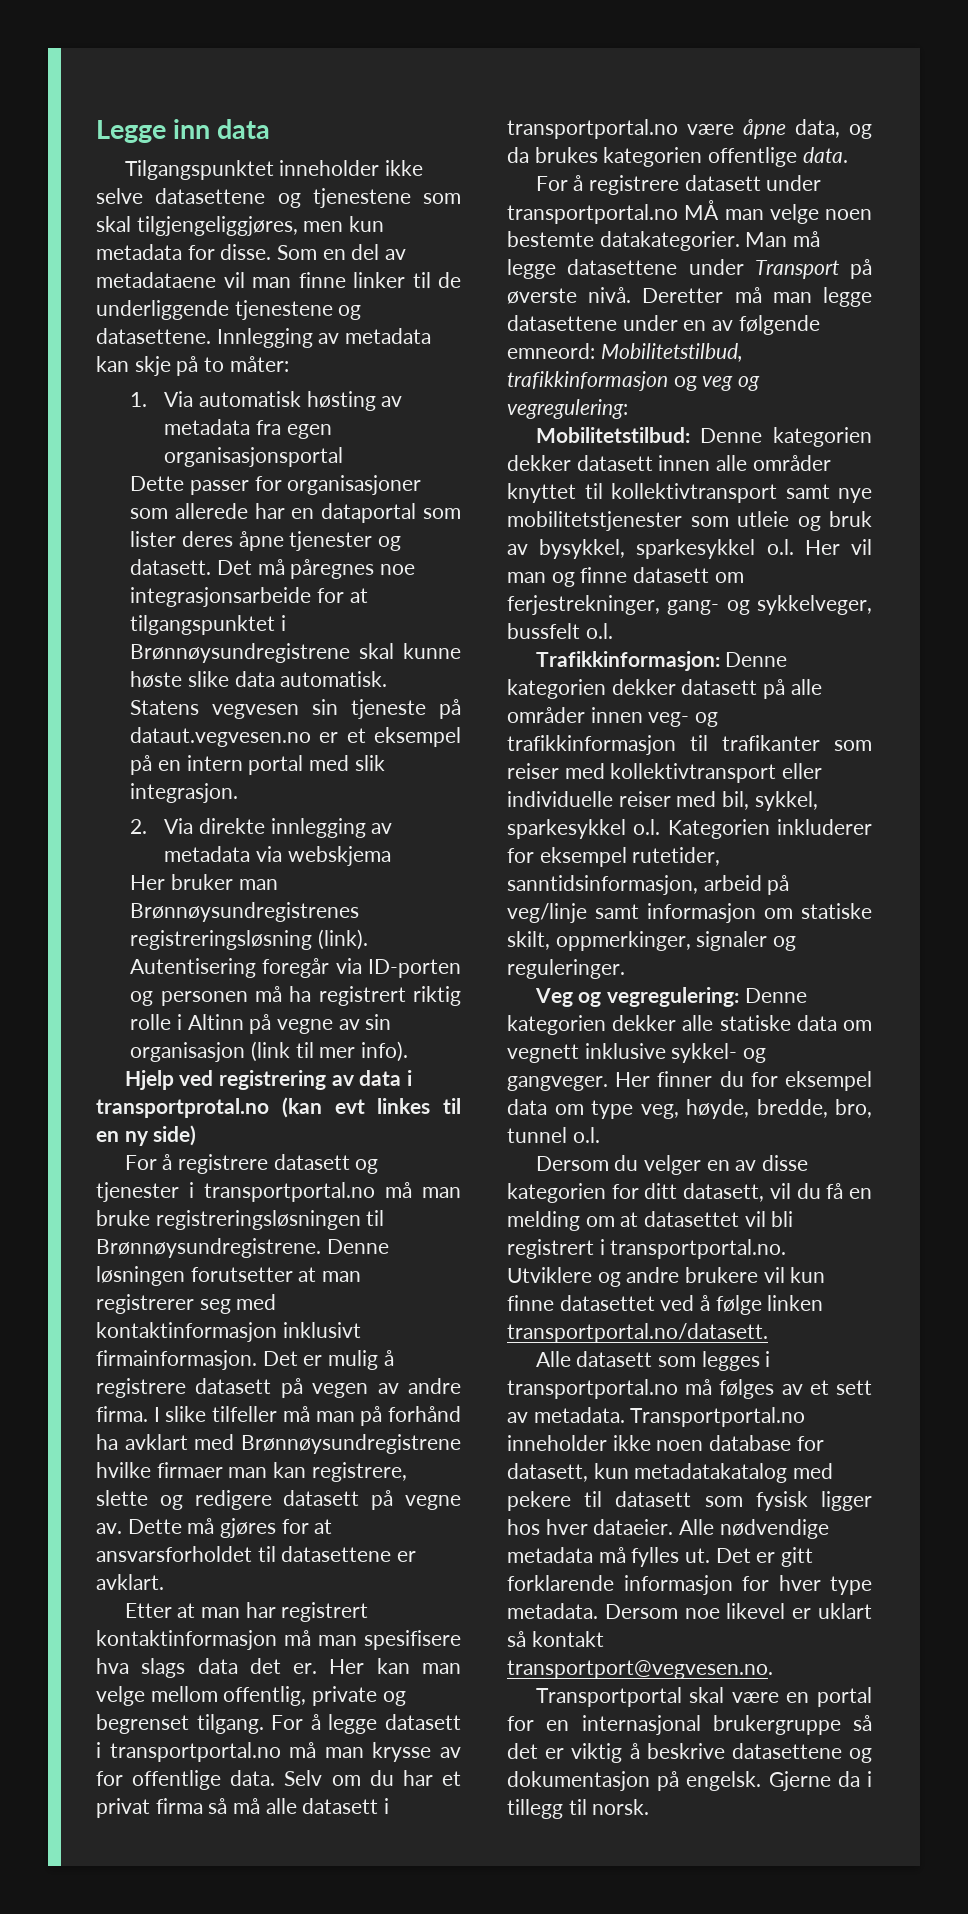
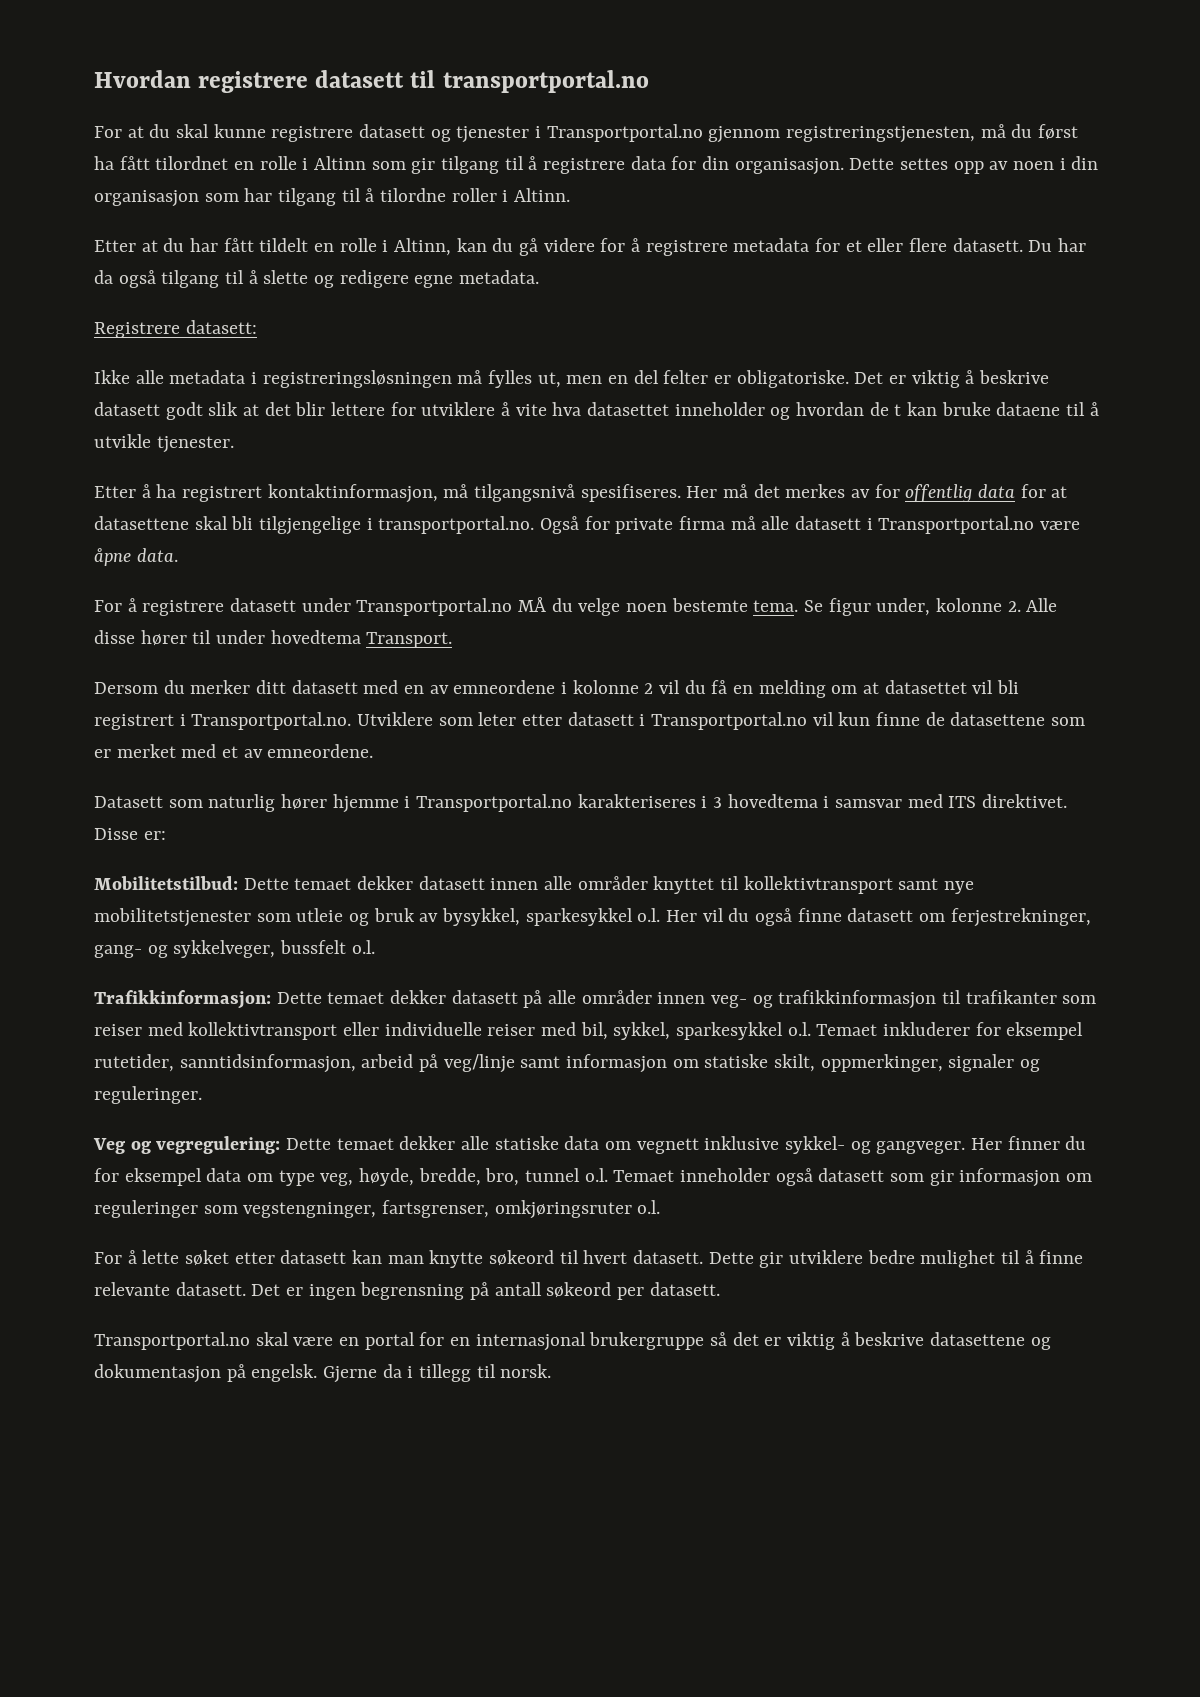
- Legge inn data
- Tilgangspunktet inneholder ikke selve datasettene og tjenestene som skal tilgjengeliggjøres, men kun metadata for disse. Som en del av metadataene vil man finne linker til de underliggende tjenestene og datasettene. Innlegging av metadata kan skje på to måter:
- 1. Via automatisk høsting av metadata fra egen organisasjonsportal
- Dette passer for organisasjoner som allerede har en dataportal som lister deres åpne tjenester og datasett. Det må påregnes noe integrasjonsarbeide for at tilgangspunktet i Brønnøysundregistrene skal kunne høste slike data automatisk. Statens vegvesen sin tjeneste på dataut.vegvesen.no er et eksempel på en intern portal med slik integrasjon.
- 2. Via direkte innlegging av metadata via webskjema
- Her bruker man Brønnøysundregistrenes registreringsløsning (link). Autentisering foregår via ID-porten og personen må ha registrert riktig rolle i Altinn på vegne av sin organisasjon (link til mer info).
- Hjelp ved registrering av data i transportprotal.no (kan evt linkes til en ny side)
- For å registrere datasett og tjenester i transportportal.no må man bruke registreringsløsningen til Brønnøysundregistrene. Denne løsningen forutsetter at man registrerer seg med kontaktinformasjon inklusivt firmainformasjon. Det er mulig å registrere datasett på vegen av andre firma. I slike tilfeller må man på forhånd ha avklart med Brønnøysundregistrene hvilke firmaer man kan registrere, slette og redigere datasett på vegne av. Dette må gjøres for at ansvarsforholdet til datasettene er avklart.
- Etter at man har registrert kontaktinformasjon må man spesifisere hva slags data det er. Her kan man velge mellom offentlig, private og begrenset tilgang. For å legge datasett i transportportal.no må man krysse av for offentlige data. Selv om du har et privat firma så må alle datasett i transportportal.no være åpne data, og da brukes kategorien offentlige data.
+ Hvordan registrere datasett til transportportal.no
+ For at du skal kunne registrere datasett og tjenester i Transportportal.no gjennom registreringstjenesten, må du først ha fått tilordnet en rolle i Altinn som gir tilgang til å registrere data for din organisasjon. Dette settes opp av noen i din organisasjon som har tilgang til å tilordne roller i Altinn.
+ Etter at du har fått tildelt en rolle i Altinn, kan du gå videre for å registrere metadata for et eller flere datasett. Du har da også tilgang til å slette og redigere egne metadata.
+ Registrere datasett:
+ Ikke alle metadata i registreringsløsningen må fylles ut, men en del felter er obligatoriske. Det er viktig å beskrive datasett godt slik at det blir lettere for utviklere å vite hva datasettet inneholder og hvordan de t kan bruke dataene til å utvikle tjenester.
+ Etter å ha registrert kontaktinformasjon, må tilgangsnivå spesifiseres. Her må det merkes av for offentlig data for at datasettene skal bli tilgjengelige i transportportal.no. Også for private firma må alle datasett i Transportportal.no være åpne data.
- For å registrere datasett under transportportal.no MÅ man velge noen bestemte datakategorier. Man må legge datasettene under Transport på øverste nivå. Deretter må man legge datasettene under en av følgende emneord: Mobilitetstilbud, trafikkinformasjon og veg og vegregulering:
+ For å registrere datasett under Transportportal.no MÅ du velge noen bestemte tema. Se figur under, kolonne 2. Alle disse hører til under hovedtema Transport.
+ Dersom du merker ditt datasett med en av emneordene i kolonne 2 vil du få en melding om at datasettet vil bli registrert i Transportportal.no. Utviklere som leter etter datasett i Transportportal.no vil kun finne de datasettene som er merket med et av emneordene.
+ Datasett som naturlig hører hjemme i Transportportal.no karakteriseres i 3 hovedtema i samsvar med ITS direktivet. Disse er:
- Mobilitetstilbud: Denne kategorien dekker datasett innen alle områder knyttet til kollektivtransport samt nye mobilitetstjenester som utleie og bruk av bysykkel, sparkesykkel o.l. Her vil man og finne datasett om ferjestrekninger, gang- og sykkelveger, bussfelt o.l.
+ Mobilitetstilbud: Dette temaet dekker datasett innen alle områder knyttet til kollektivtransport samt nye mobilitetstjenester som utleie og bruk av bysykkel, sparkesykkel o.l. Her vil du også finne datasett om ferjestrekninger, gang- og sykkelveger, bussfelt o.l.
- Trafikkinformasjon: Denne kategorien dekker datasett på alle områder innen veg- og trafikkinformasjon til trafikanter som reiser med kollektivtransport eller individuelle reiser med bil, sykkel, sparkesykkel o.l. Kategorien inkluderer for eksempel rutetider, sanntidsinformasjon, arbeid på veg/linje samt informasjon om statiske skilt, oppmerkinger, signaler og reguleringer.
+ Trafikkinformasjon: Dette temaet dekker datasett på alle områder innen veg- og trafikkinformasjon til trafikanter som reiser med kollektivtransport eller individuelle reiser med bil, sykkel, sparkesykkel o.l. Temaet inkluderer for eksempel rutetider, sanntidsinformasjon, arbeid på veg/linje samt informasjon om statiske skilt, oppmerkinger, signaler og reguleringer.
- Veg og vegregulering: Denne kategorien dekker alle statiske data om vegnett inklusive sykkel- og gangveger.
+ Veg og vegregulering: Dette temaet dekker alle statiske data om vegnett inklusive sykkel- og gangveger.
- Her finner du for eksempel data om type veg, høyde, bredde, bro, tunnel o.l.
- Dersom du velger en av disse kategorien for ditt datasett, vil du få en melding om at datasettet vil bli registrert i transportportal.no. Utviklere og andre brukere vil kun finne datasettet ved å følge linken transportportal.no/datasett.
- Alle datasett som legges i transportportal.no må følges av et sett av metadata. Transportportal.no inneholder ikke noen database for datasett, kun metadatakatalog med pekere til datasett som fysisk ligger hos hver dataeier. Alle nødvendige metadata må fylles ut. Det er gitt forklarende informasjon for hver type metadata. Dersom noe likevel er uklart så kontakt transportport@vegvesen.no.
- Transportportal skal være en portal for en internasjonal brukergruppe så det er viktig å beskrive datasettene og dokumentasjon på engelsk.
+ Her finner du for eksempel data om type veg, høyde, bredde, bro, tunnel o.l. Temaet inneholder også datasett som gir informasjon om reguleringer som vegstengninger, fartsgrenser, omkjøringsruter o.l.
+ For å lette søket etter datasett kan man knytte søkeord til hvert datasett. Dette gir utviklere bedre mulighet til å finne relevante datasett. Det er ingen begrensning på antall søkeord per datasett.
+ Transportportal.no skal være en portal for en internasjonal brukergruppe så det er viktig å beskrive datasettene og dokumentasjon på engelsk.

